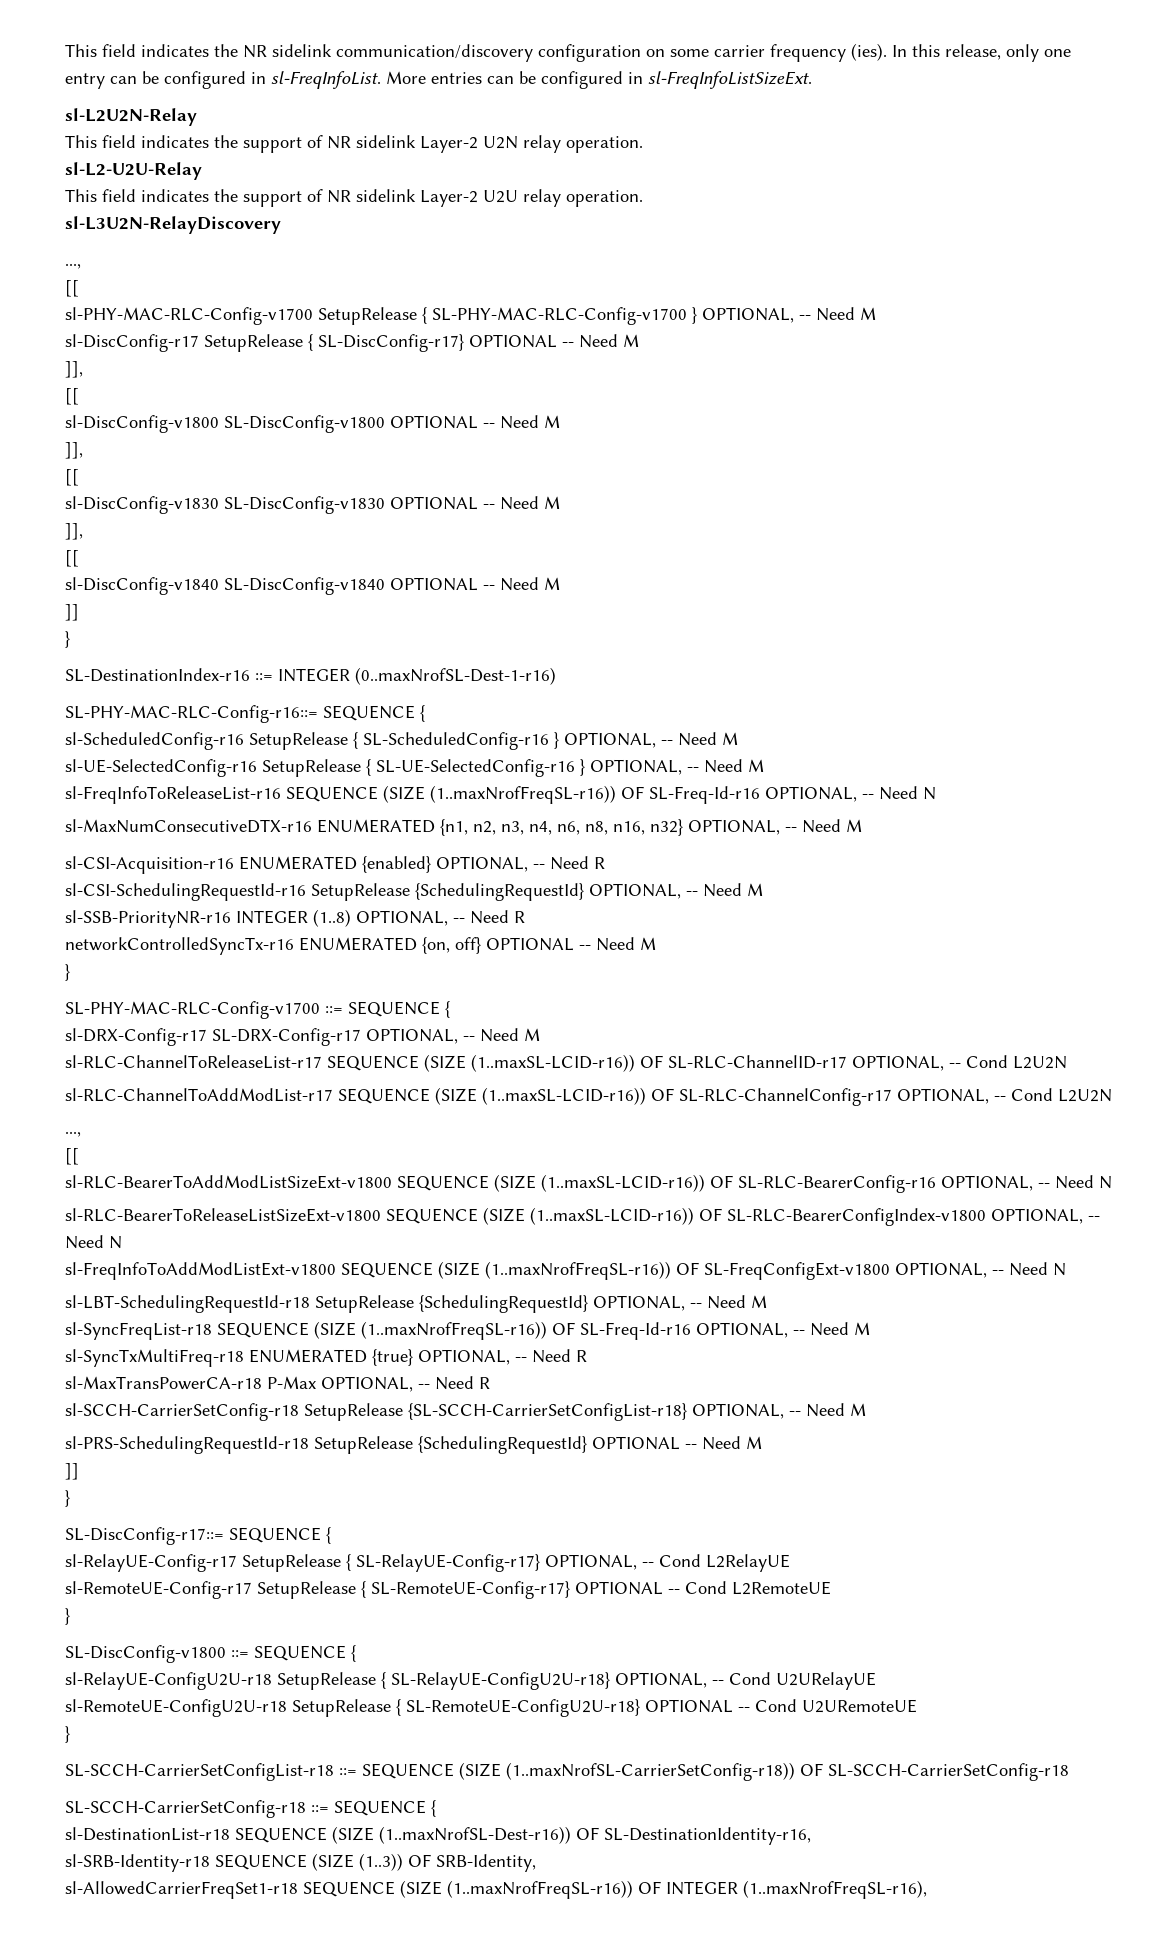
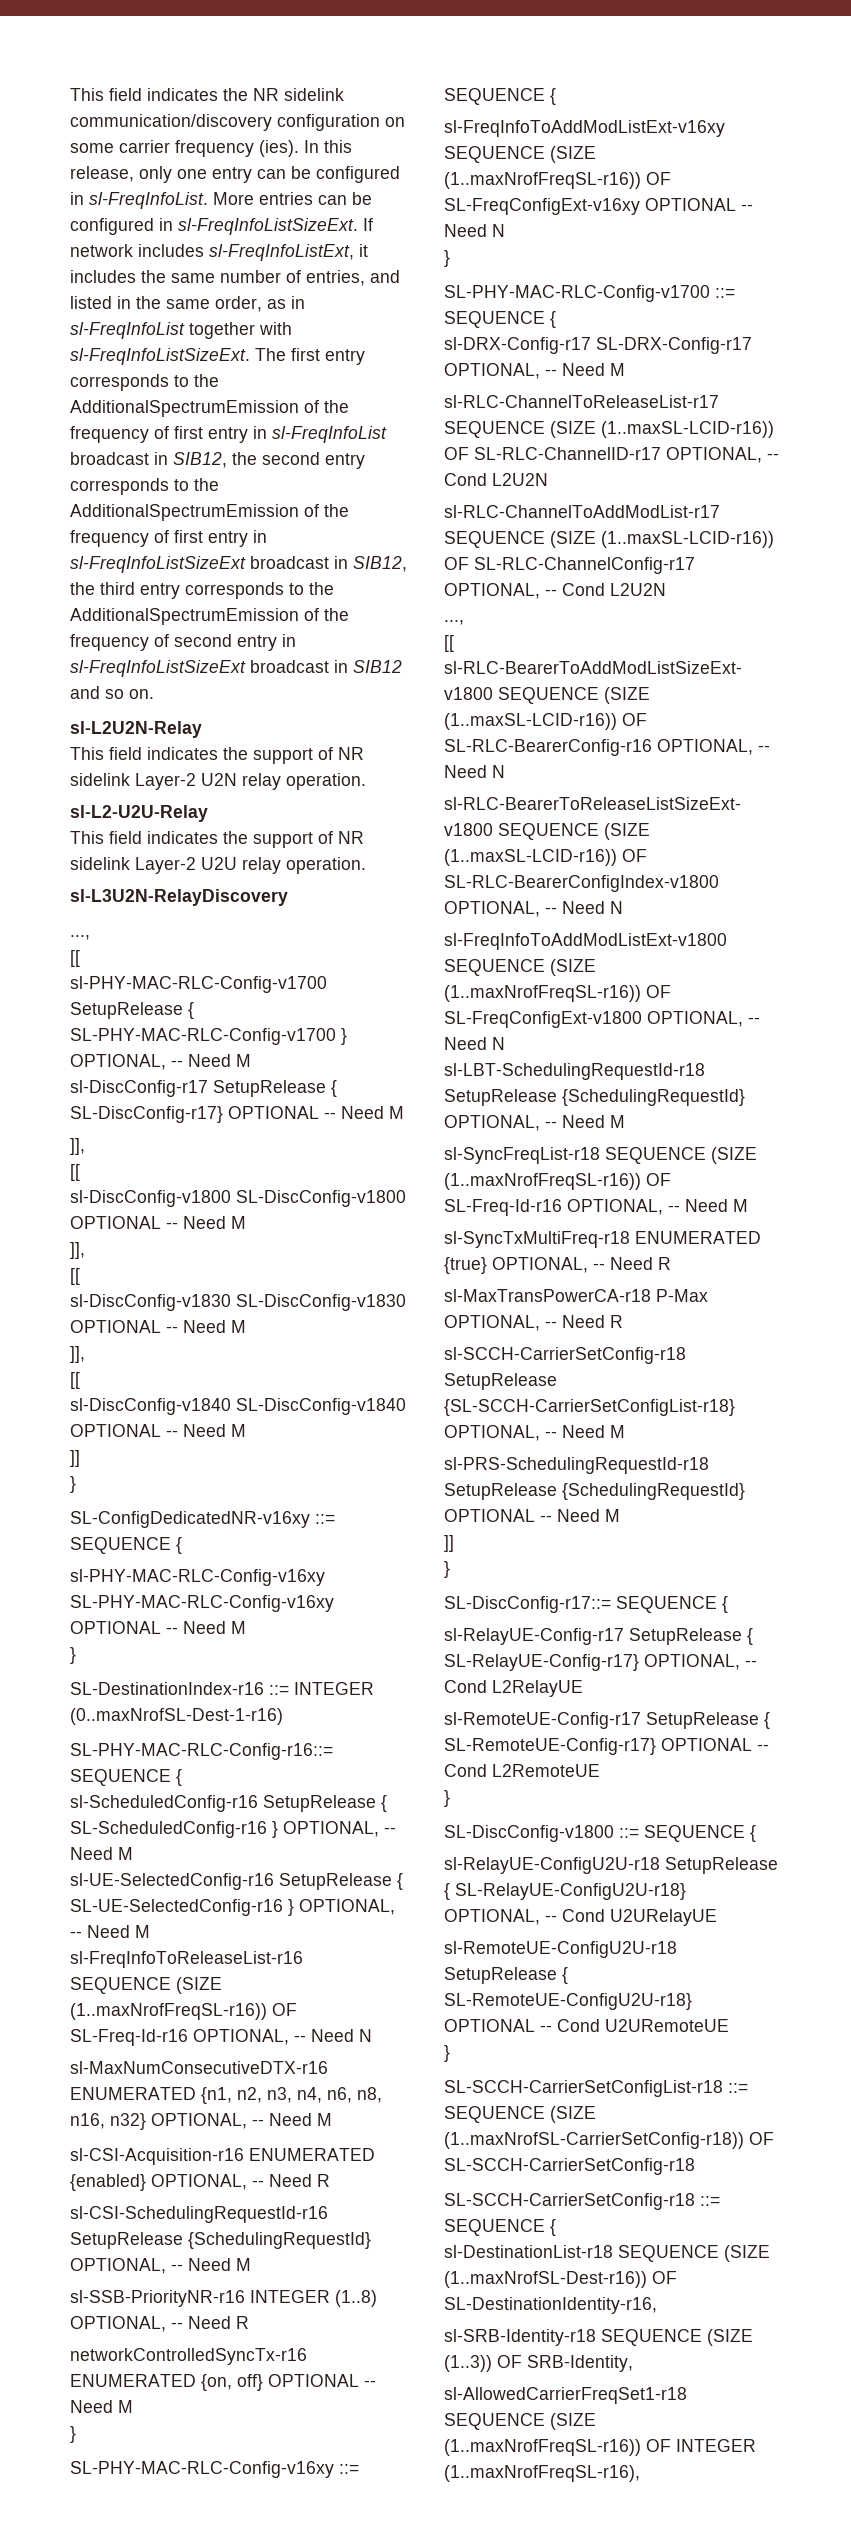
+ If network includes sl-FreqInfoListExt, it includes the same number of entries, and listed in the same order, as in sl-FreqInfoList together with sl-FreqInfoListSizeExt. The first entry corresponds to the AdditionalSpectrumEmission of the frequency of first entry in sl-FreqInfoList broadcast in SIB12, the second entry corresponds to the AdditionalSpectrumEmission of the frequency of first entry in sl-FreqInfoListSizeExt broadcast in SIB12, the third entry corresponds to the AdditionalSpectrumEmission of the frequency of second entry in sl-FreqInfoListSizeExt broadcast in SIB12 and so on.
+ SL-ConfigDedicatedNR-v16xy ::= SEQUENCE {
+ sl-PHY-MAC-RLC-Config-v16xy SL-PHY-MAC-RLC-Config-v16xy OPTIONAL -- Need M
+ }
+ SL-PHY-MAC-RLC-Config-v16xy ::= SEQUENCE {
+ sl-FreqInfoToAddModListExt-v16xy SEQUENCE (SIZE (1..maxNrofFreqSL-r16)) OF SL-FreqConfigExt-v16xy OPTIONAL -- Need N
+ }

